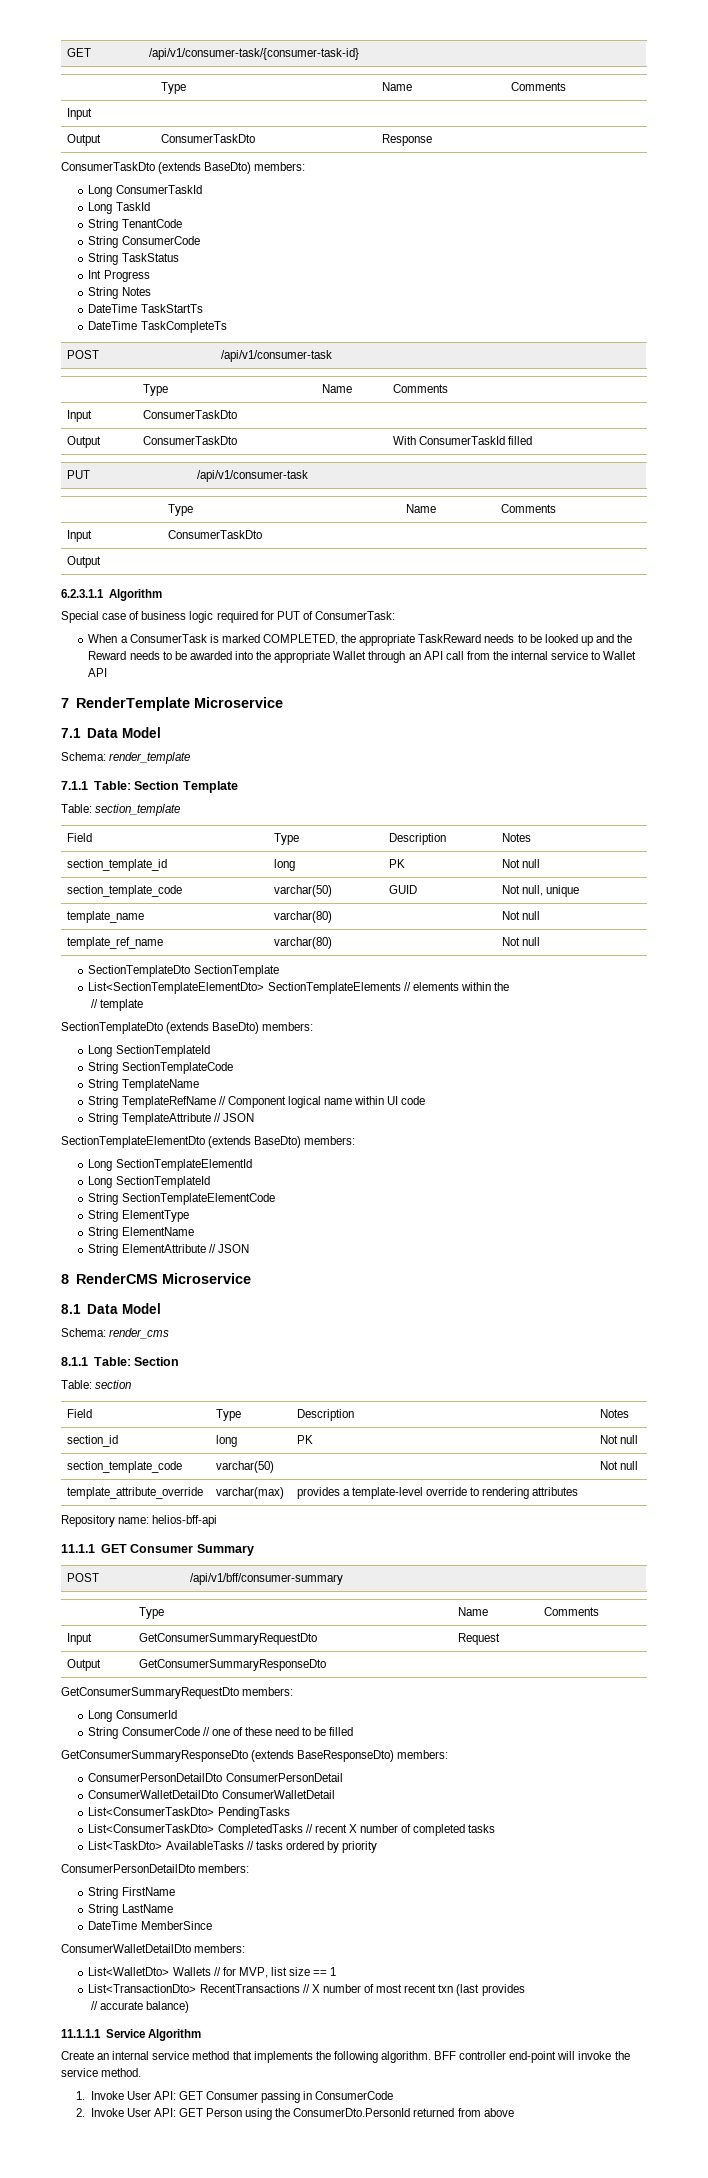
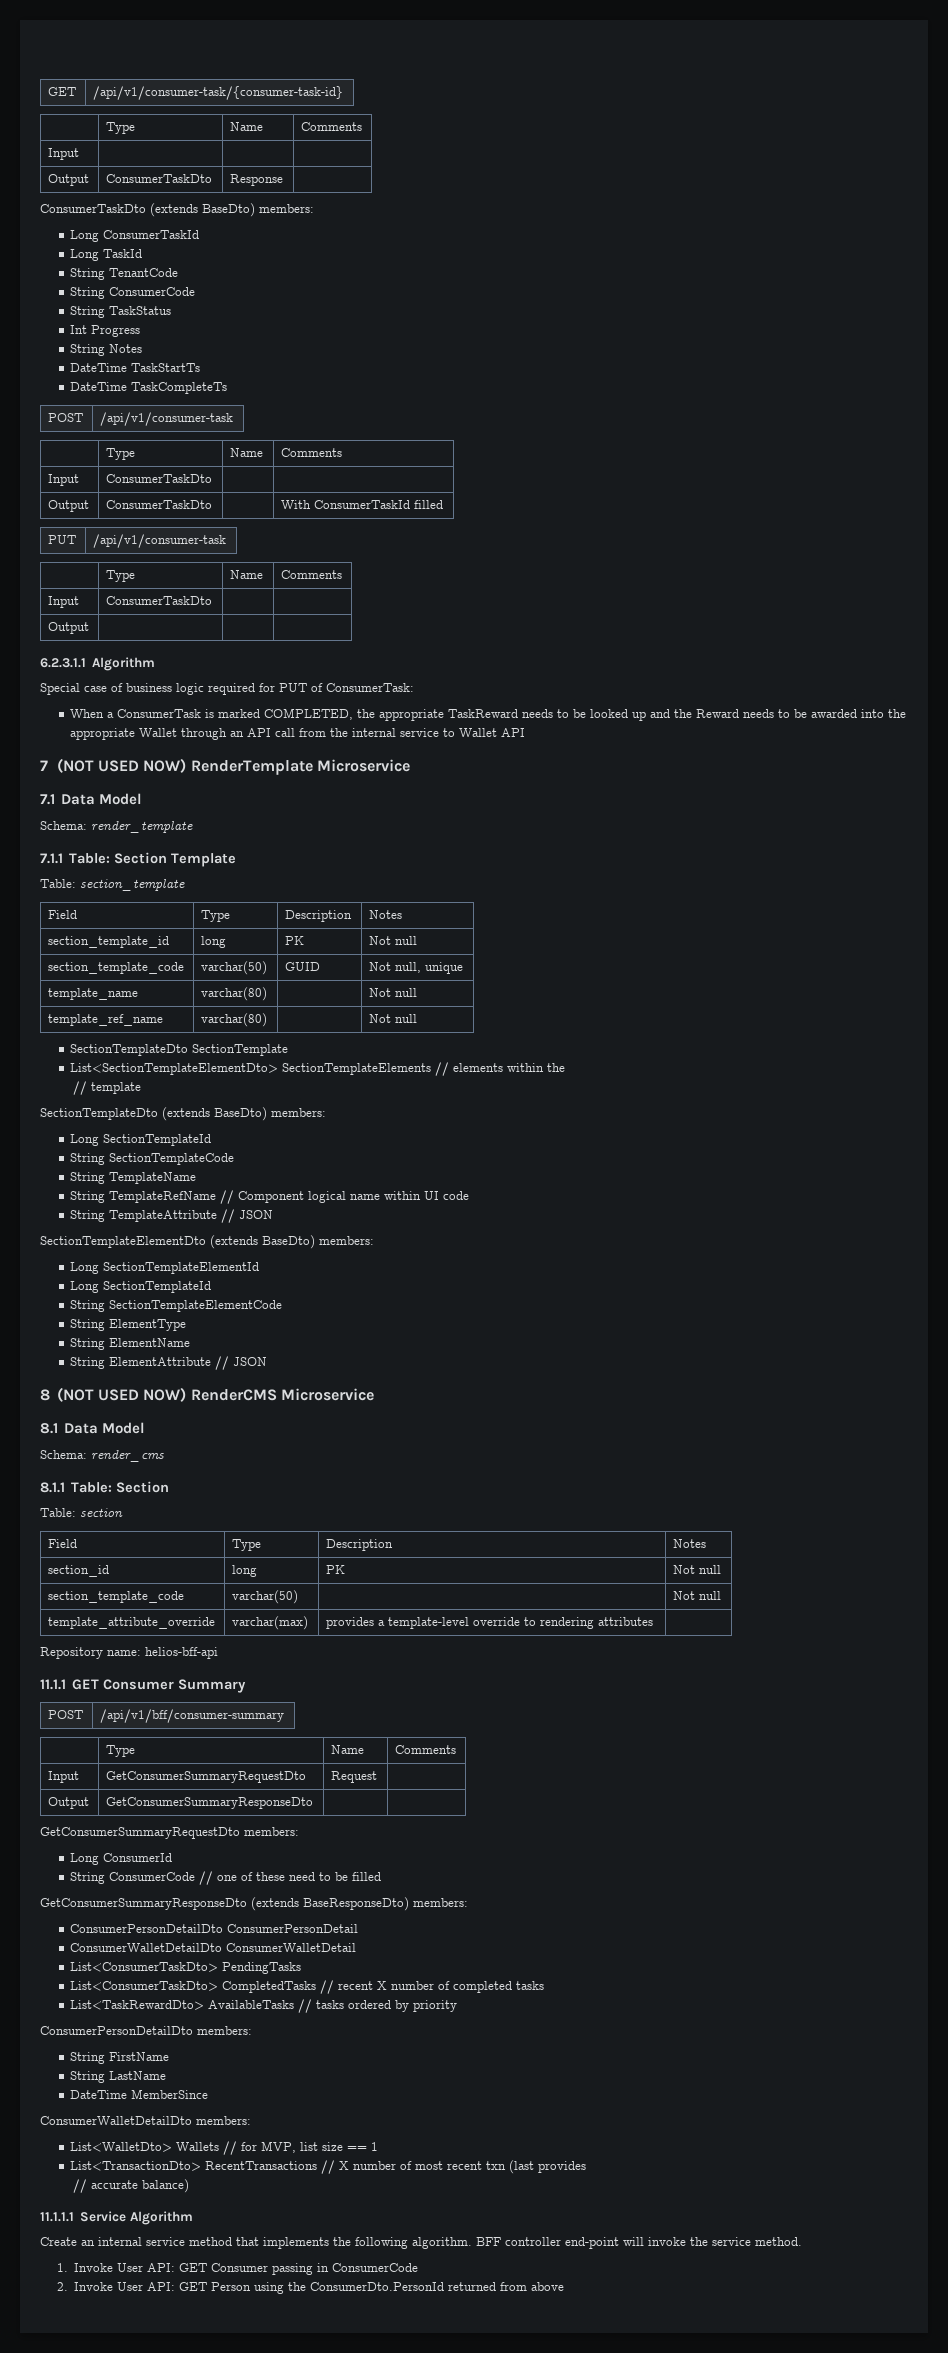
- 7 RenderTemplate Microservice
+ 7 (NOT USED NOW) RenderTemplate Microservice
- 8 RenderCMS Microservice
+ 8 (NOT USED NOW) RenderCMS Microservice
- List<TaskDto> AvailableTasks // tasks ordered by priority
+ List<TaskRewardDto> AvailableTasks // tasks ordered by priority

